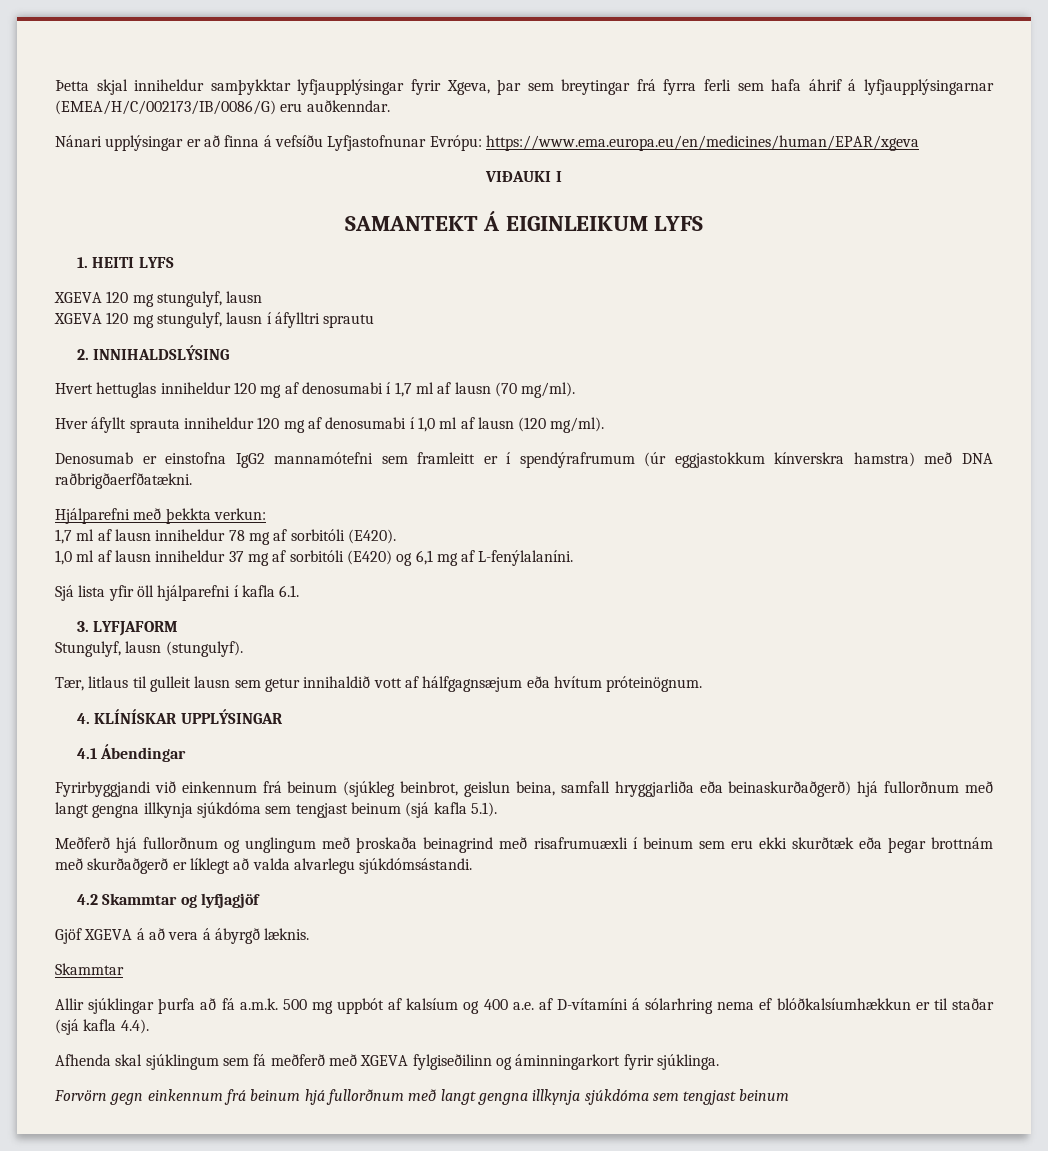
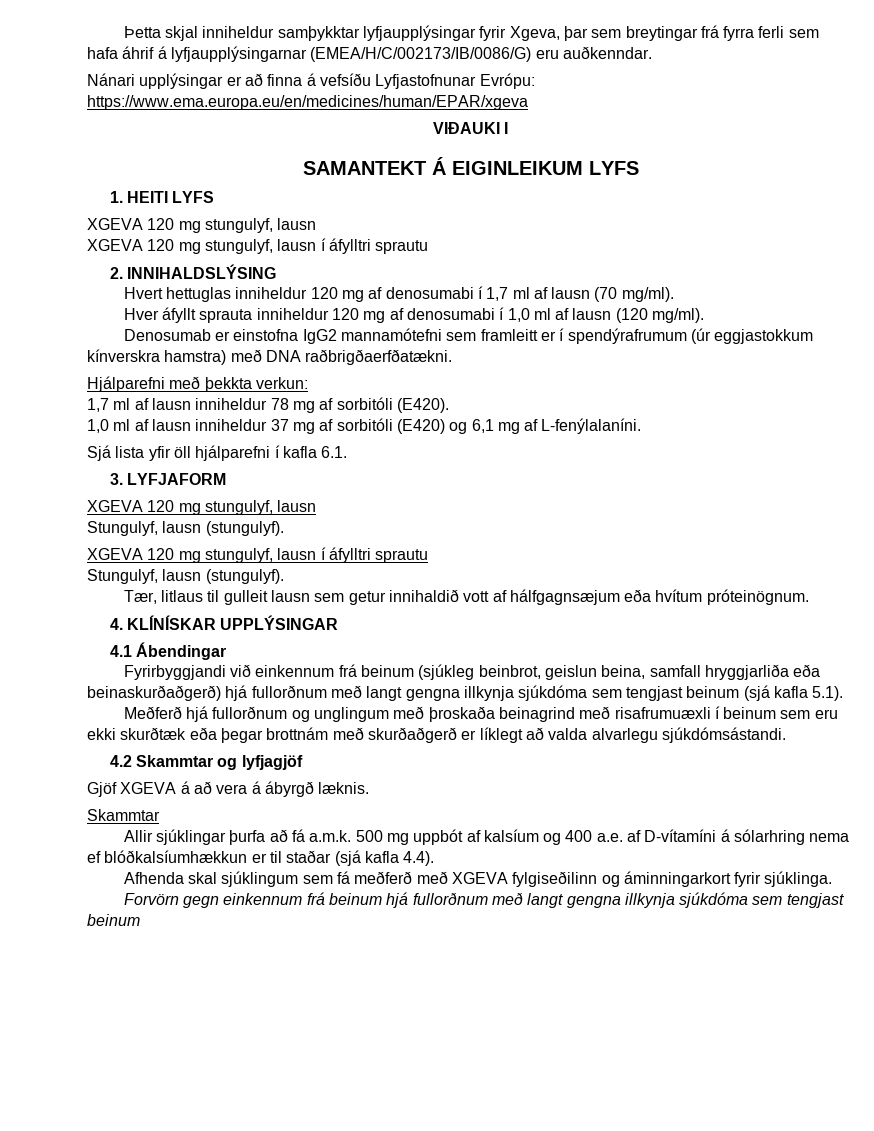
  3. LYFJAFORM
+ XGEVA 120 mg stungulyf, lausn
+ Stungulyf, lausn (stungulyf).
+ XGEVA 120 mg stungulyf, lausn í áfylltri sprautu

